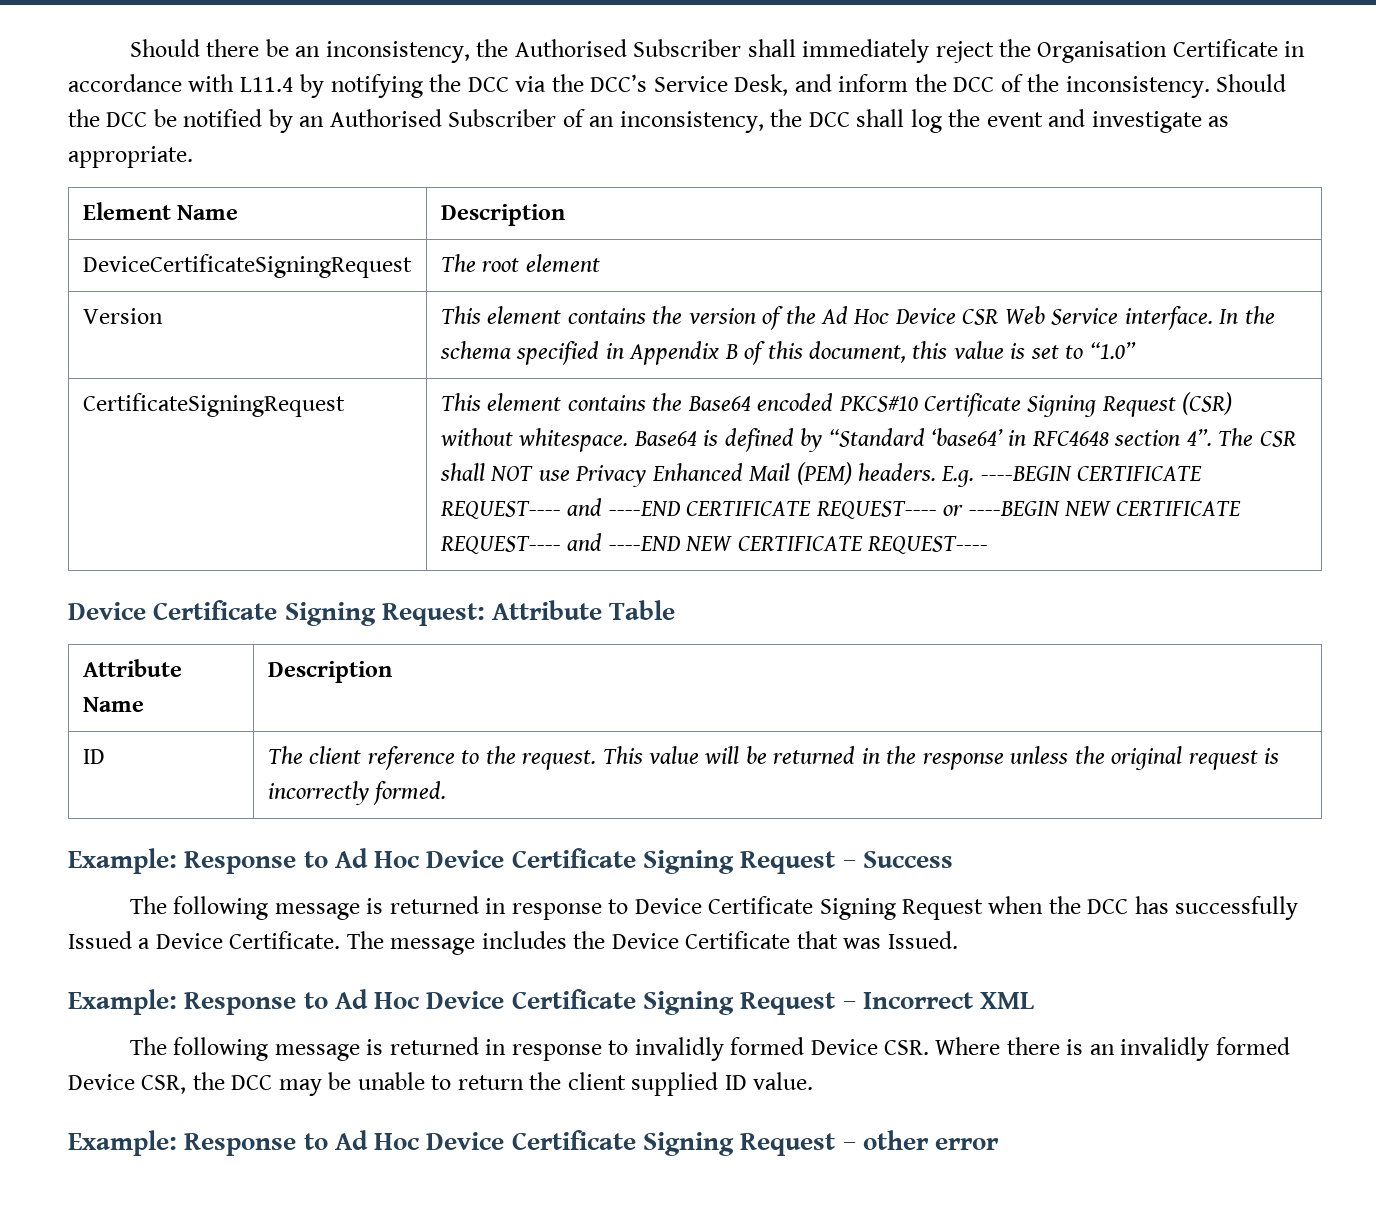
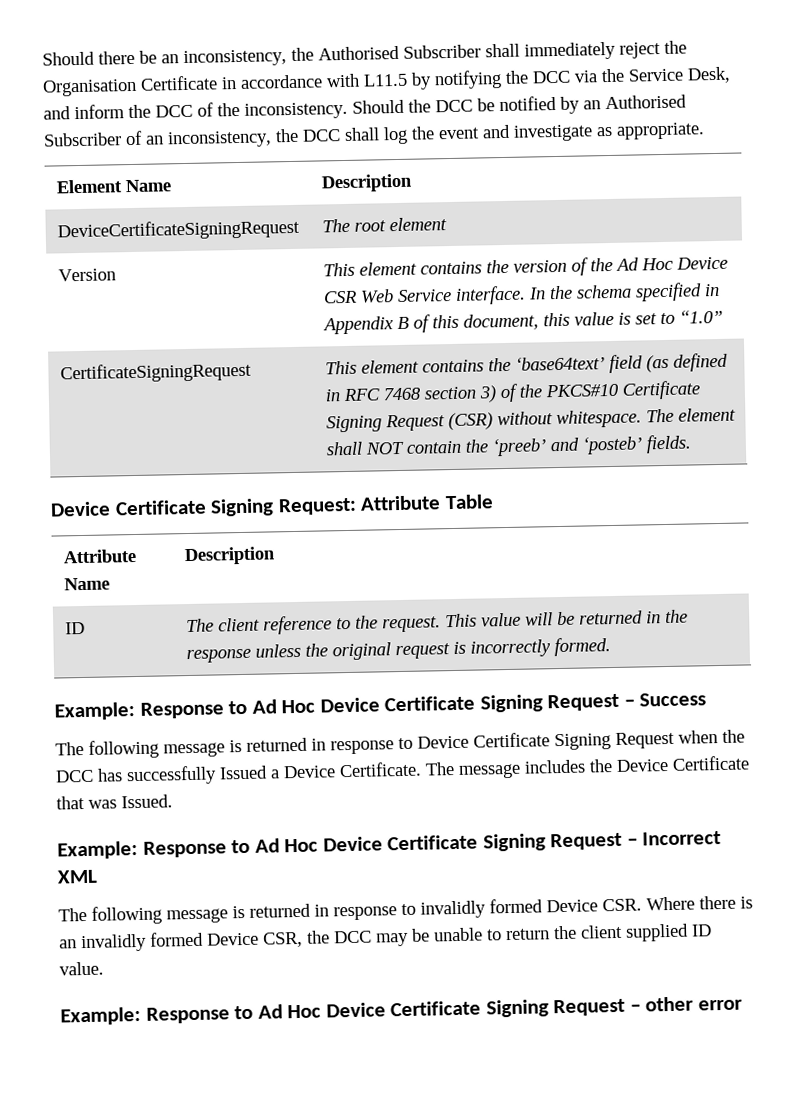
- Should there be an inconsistency, the Authorised Subscriber shall immediately reject the Organisation Certificate in accordance with L11.4 by notifying the DCC via the DCC’s Service Desk, and inform the DCC of the inconsistency.
+ Should there be an inconsistency, the Authorised Subscriber shall immediately reject the Organisation Certificate in accordance with L11.5 by notifying the DCC via the Service Desk, and inform the DCC of the inconsistency.
- This element contains the Base64 encoded PKCS#10 Certificate Signing Request (CSR) without whitespace.
+ This element contains the ‘base64text’ field (as defined in RFC 7468 section 3) of the PKCS#10 Certificate Signing Request (CSR) without whitespace.
- Base64 is defined by “Standard ‘base64’ in RFC4648 section 4”. The CSR shall NOT use Privacy Enhanced Mail (PEM) headers. E.g. ----BEGIN CERTIFICATE REQUEST---- and ----END CERTIFICATE REQUEST---- or ----BEGIN NEW CERTIFICATE REQUEST---- and ----END NEW CERTIFICATE REQUEST----
+ The element shall NOT contain the ‘preeb’ and ‘posteb’ fields.

